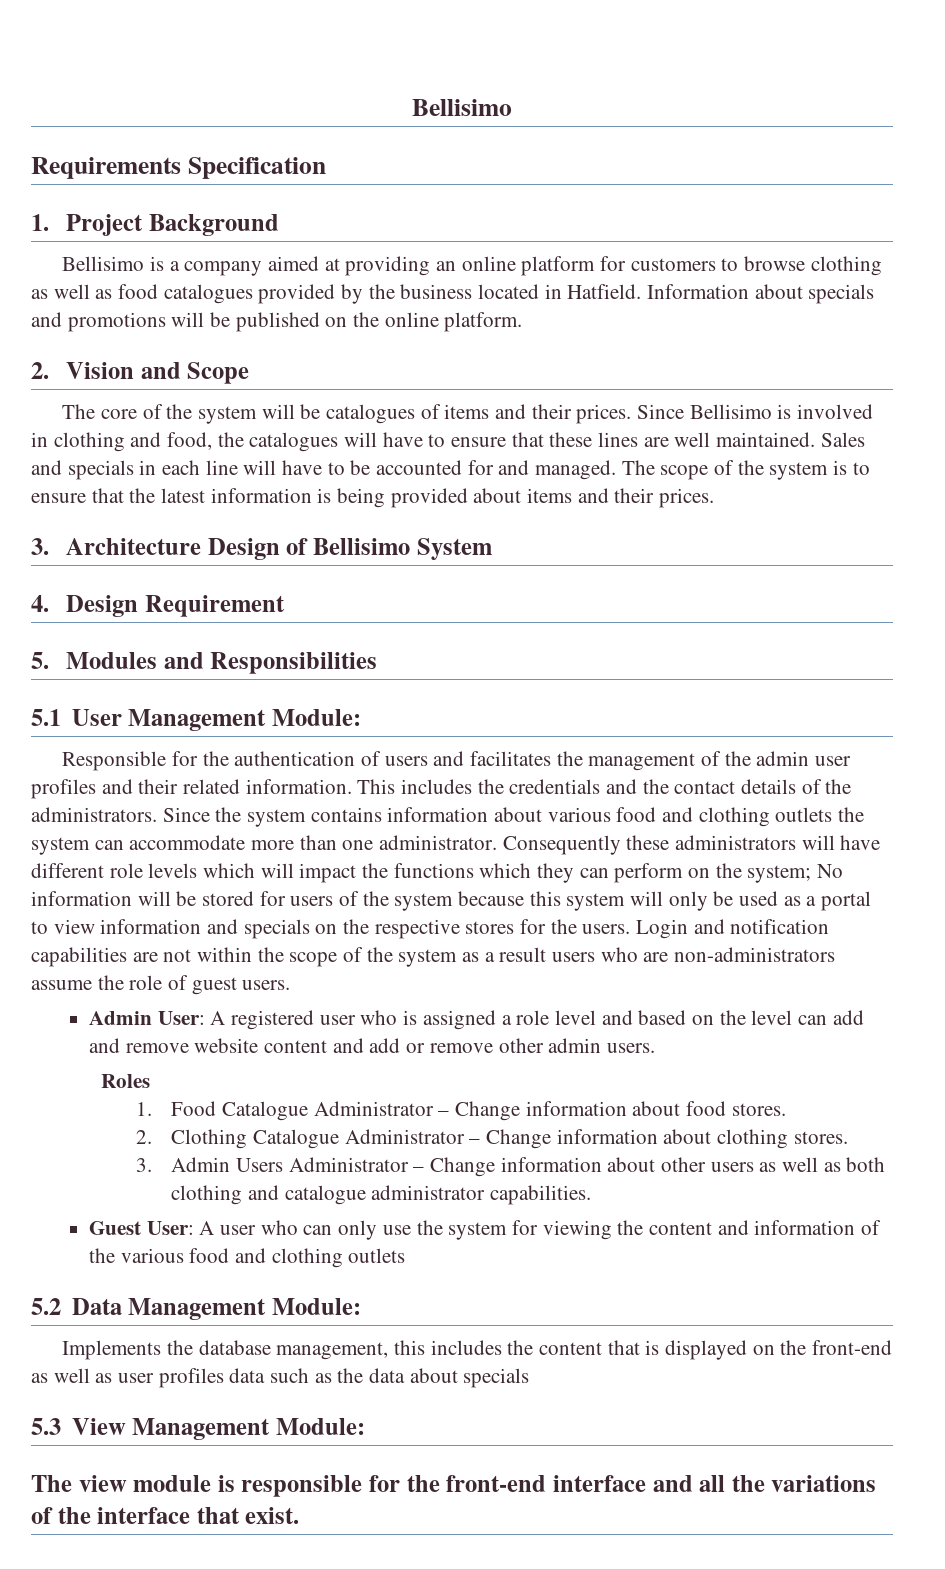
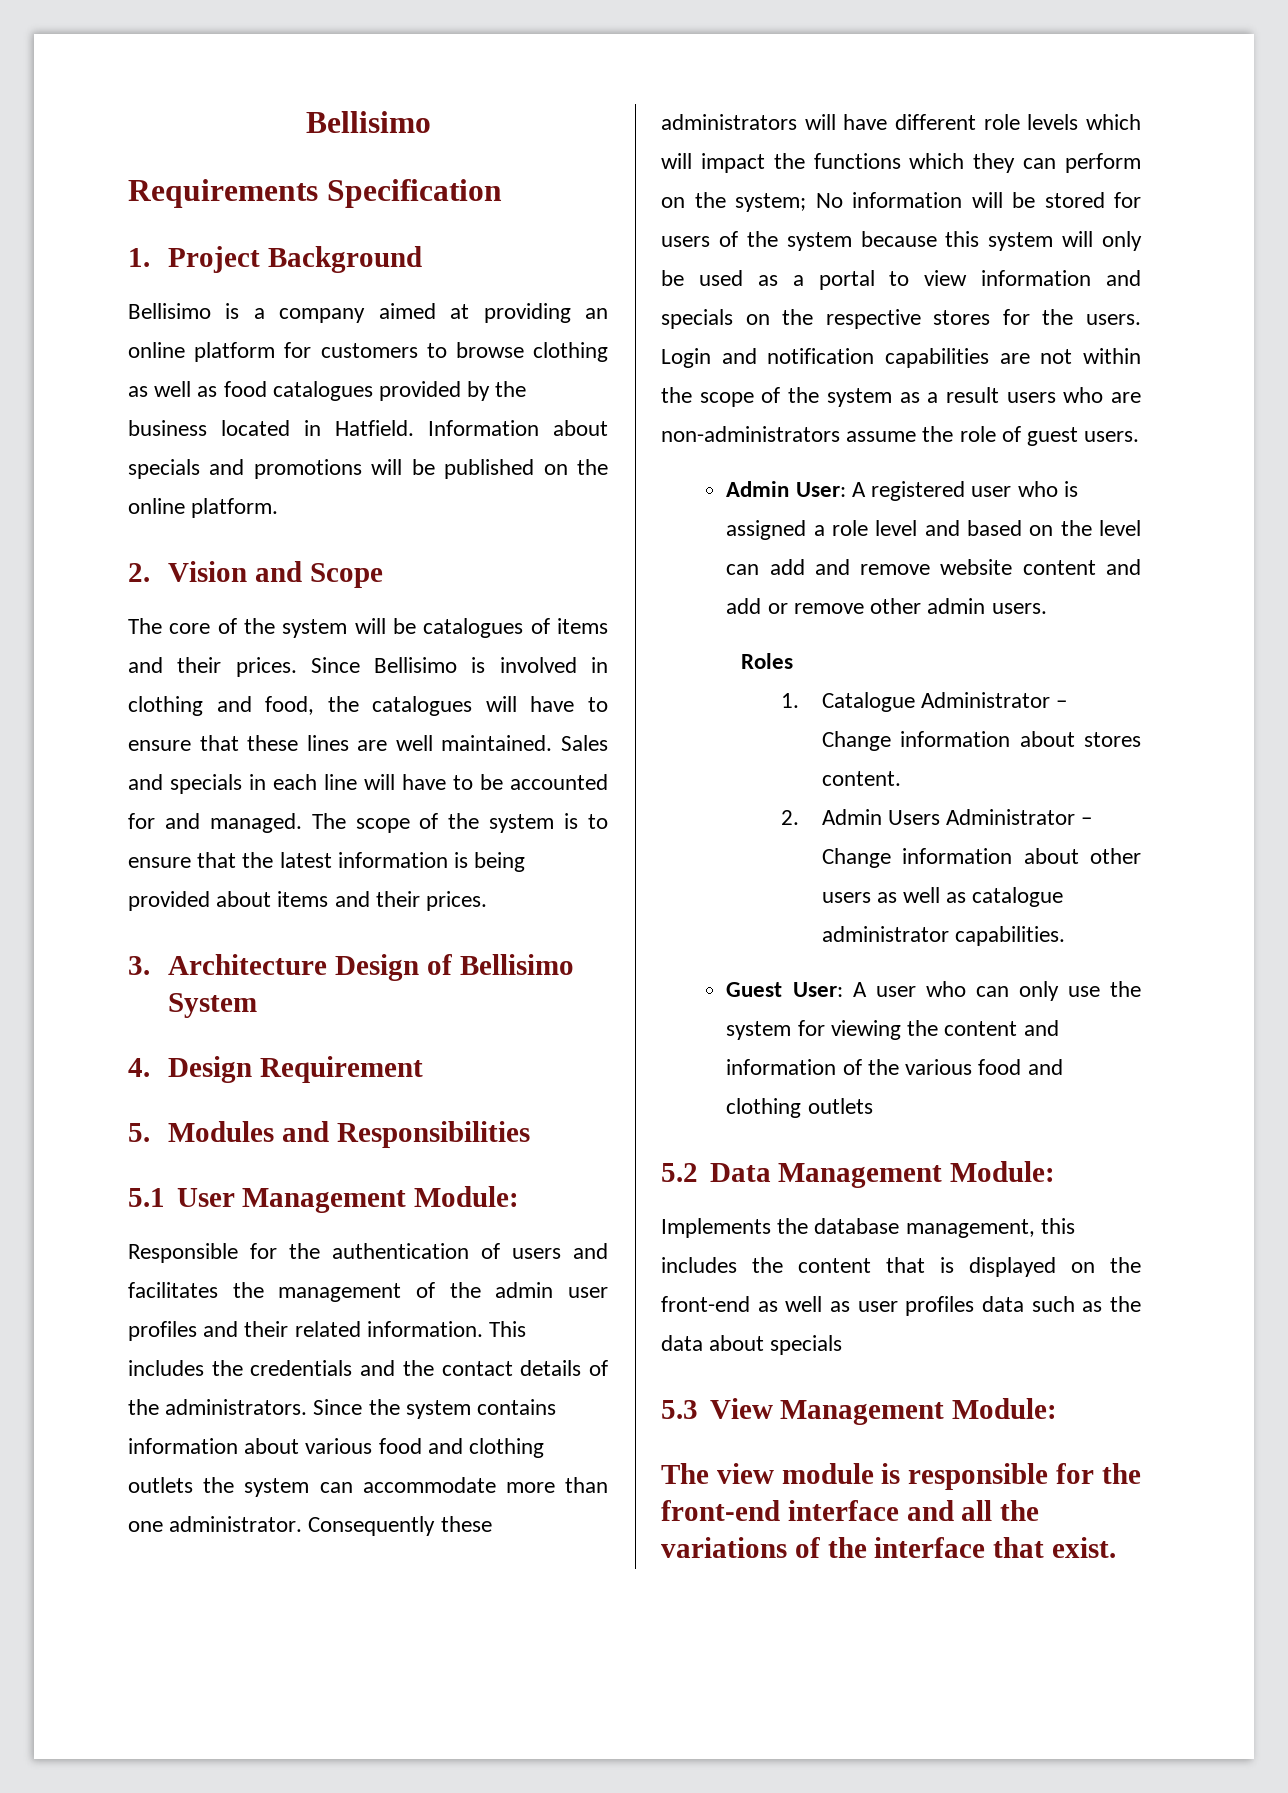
- 1. Food Catalogue Administrator – Change information about food stores.
- 2. Clothing Catalogue Administrator – Change information about clothing stores.
- 3. Admin Users Administrator – Change information about other users as well as both clothing and catalogue administrator capabilities.
+ 1. Catalogue Administrator – Change information about stores content.
+ 2. Admin Users Administrator – Change information about other users as well as catalogue administrator capabilities.

